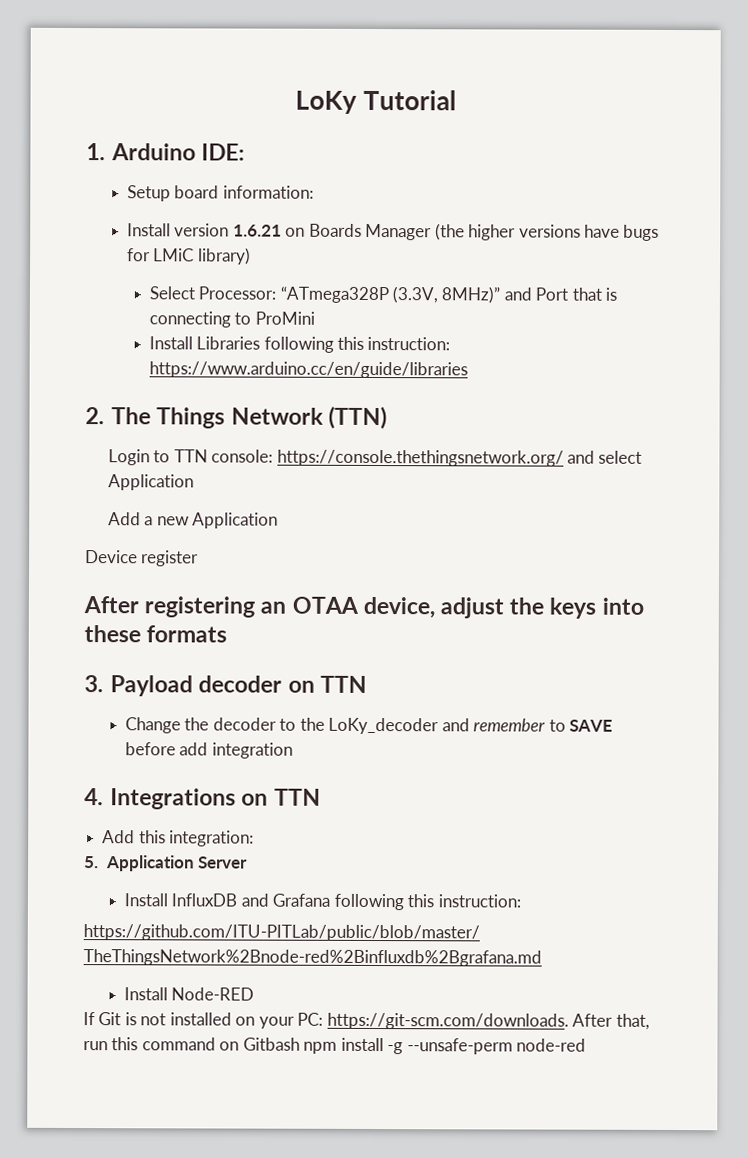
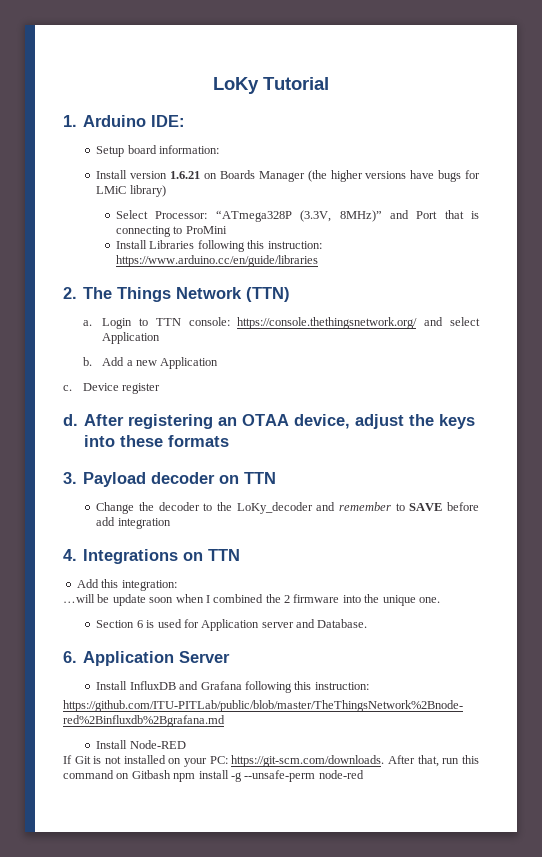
+ a.
+ b.
+ c.
+ d.
- 5. Application Server
+ …will be update soon when I combined the 2 firmware into the unique one.
+ Section 6 is used for Application server and Database.
+ 6. Application Server

